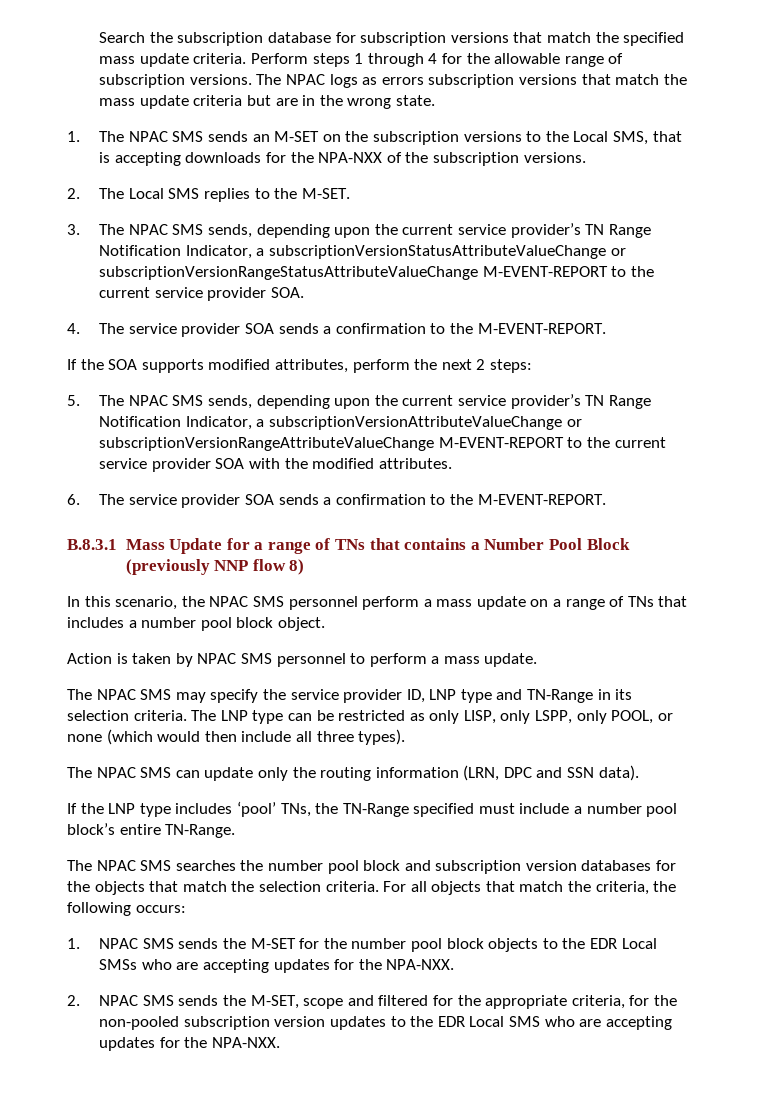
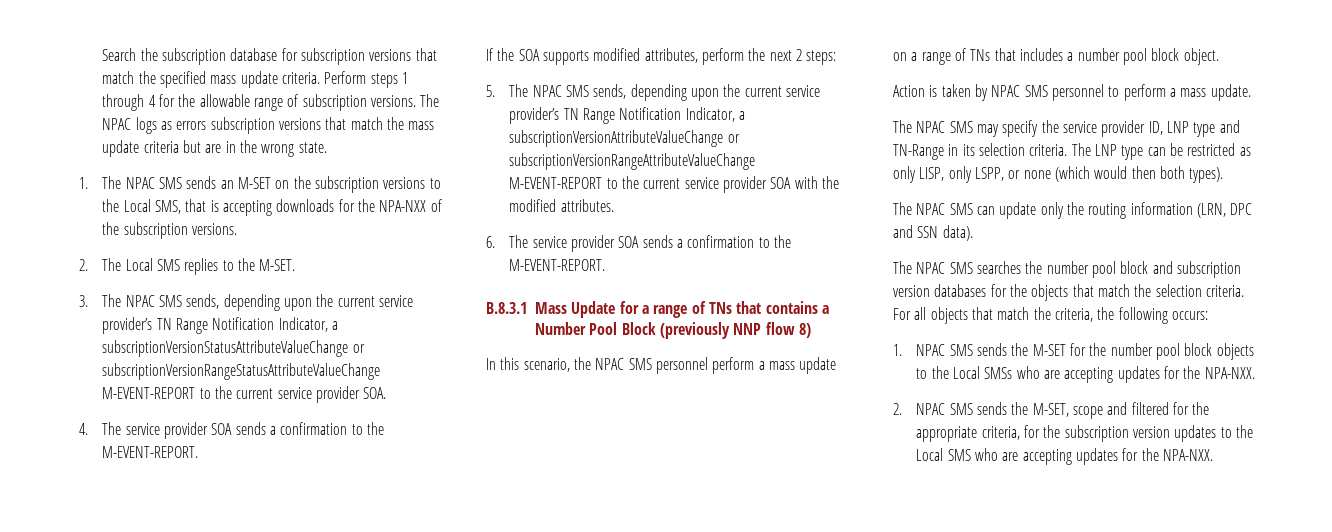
- The LNP type can be restricted as only LISP, only LSPP, only POOL, or none (which would then include all three types).
+ The LNP type can be restricted as only LISP, only LSPP, or none (which would then both types).
- If the LNP type includes ‘pool’ TNs, the TN-Range specified must include a number pool block’s entire TN-Range.
- 1. NPAC SMS sends the M-SET for the number pool block objects to the EDR Local SMSs who are accepting updates for the NPA-NXX.
+ 1. NPAC SMS sends the M-SET for the number pool block objects to the Local SMSs who are accepting updates for the NPA-NXX.
- 2. NPAC SMS sends the M-SET, scope and filtered for the appropriate criteria, for the non-pooled subscription version updates to the EDR Local SMS who are accepting updates for the NPA-NXX.
+ 2. NPAC SMS sends the M-SET, scope and filtered for the appropriate criteria, for the subscription version updates to the Local SMS who are accepting updates for the NPA-NXX.

